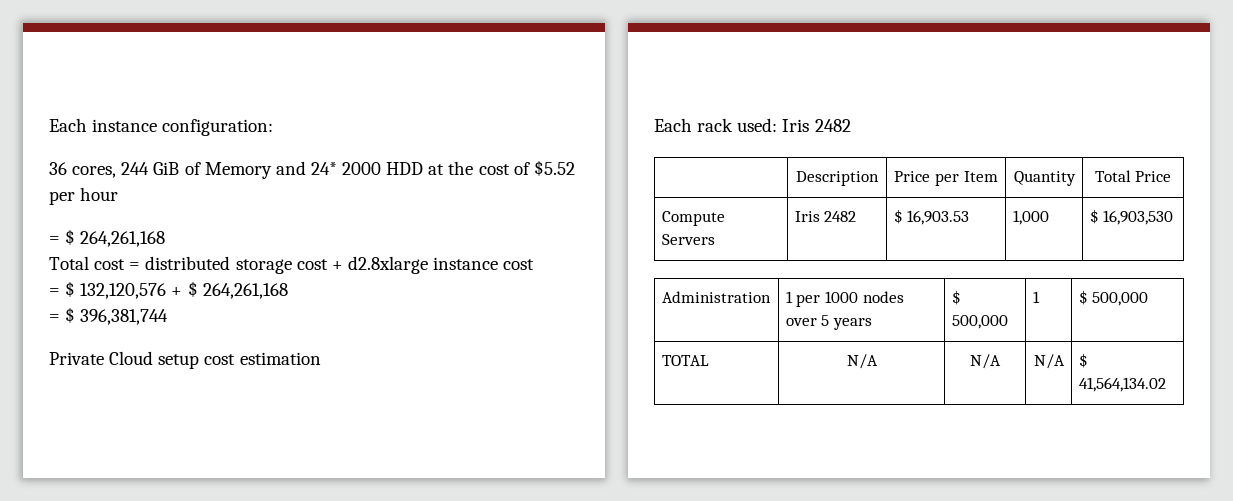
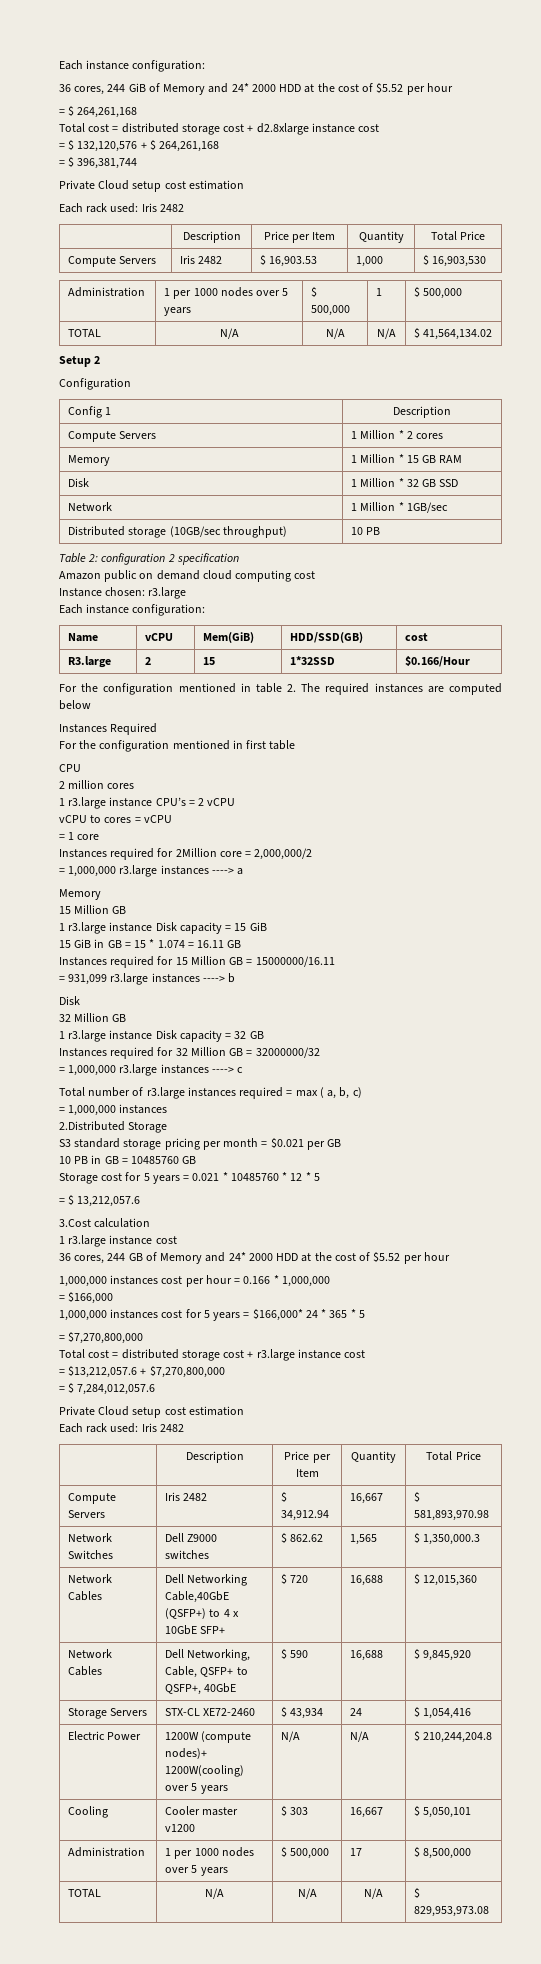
+ Setup 2
+ Configuration
+ Config 1 | Description
+ Compute Servers | 1 Million * 2 cores
+ Memory | 1 Million * 15 GB RAM
+ Disk | 1 Million * 32 GB SSD
+ Network | 1 Million * 1GB/sec
+ Distributed storage (10GB/sec throughput) | 10 PB
+ Table 2: configuration 2 specification
+ Amazon public on demand cloud computing cost
+ Instance chosen: r3.large
+ Each instance configuration:
+ Name | vCPU | Mem(GiB) | HDD/SSD(GB) | cost
+ R3.large | 2 | 15 | 1*32SSD | $0.166/Hour
+ For the configuration mentioned in table 2. The required instances are computed below
+ Instances Required
+ For the configuration mentioned in first table
+ CPU
+ 2 million cores
+ 1 r3.large instance CPU’s = 2 vCPU
+ vCPU to cores = vCPU
+ = 1 core
+ Instances required for 2Million core = 2,000,000/2
+ = 1,000,000 r3.large instances ----> a
+ Memory
+ 15 Million GB
+ 1 r3.large instance Disk capacity = 15 GiB
+ 15 GiB in GB = 15 * 1.074 = 16.11 GB
+ Instances required for 15 Million GB = 15000000/16.11
+ = 931,099 r3.large instances ----> b
+ Disk
+ 32 Million GB
+ 1 r3.large instance Disk capacity = 32 GB
+ Instances required for 32 Million GB = 32000000/32
+ = 1,000,000 r3.large instances ----> c
+ Total number of r3.large instances required = max ( a, b, c)
+ = 1,000,000 instances
+ 2.Distributed Storage
+ S3 standard storage pricing per month = $0.021 per GB
+ 10 PB in GB = 10485760 GB
+ Storage cost for 5 years = 0.021 * 10485760 * 12 * 5
+ = $ 13,212,057.6
+ 3.Cost calculation
+ 1 r3.large instance cost
+ 36 cores, 244 GB of Memory and 24* 2000 HDD at the cost of $5.52 per hour
+ 1,000,000 instances cost per hour = 0.166 * 1,000,000
+ = $166,000
+ 1,000,000 instances cost for 5 years = $166,000* 24 * 365 * 5
+ = $7,270,800,000
+ Total cost = distributed storage cost + r3.large instance cost
+ = $13,212,057.6 + $7,270,800,000
+ = $ 7,284,012,057.6
+ Private Cloud setup cost estimation
+ Each rack used: Iris 2482
+ | Description | Price per Item | Quantity | Total Price
+ Compute Servers | Iris 2482 | $ 34,912.94 | 16,667 | $ 581,893,970.98
+ Network Switches | Dell Z9000 switches | $ 862.62 | 1,565 | $ 1,350,000.3
+ Network Cables | Dell Networking Cable,40GbE (QSFP+) to 4 x 10GbE SFP+ | $ 720 | 16,688 | $ 12,015,360
+ Network Cables | Dell Networking, Cable, QSFP+ to QSFP+, 40GbE | $ 590 | 16,688 | $ 9,845,920
+ Storage Servers | STX-CL XE72-2460 | $ 43,934 | 24 | $ 1,054,416
+ Electric Power | 1200W (compute nodes)+ 1200W(cooling) over 5 years | N/A | N/A | $ 210,244,204.8
+ Cooling | Cooler master v1200 | $ 303 | 16,667 | $ 5,050,101
+ Administration | 1 per 1000 nodes over 5 years | $ 500,000 | 17 | $ 8,500,000
+ TOTAL | N/A | N/A | N/A | $ 829,953,973.08

